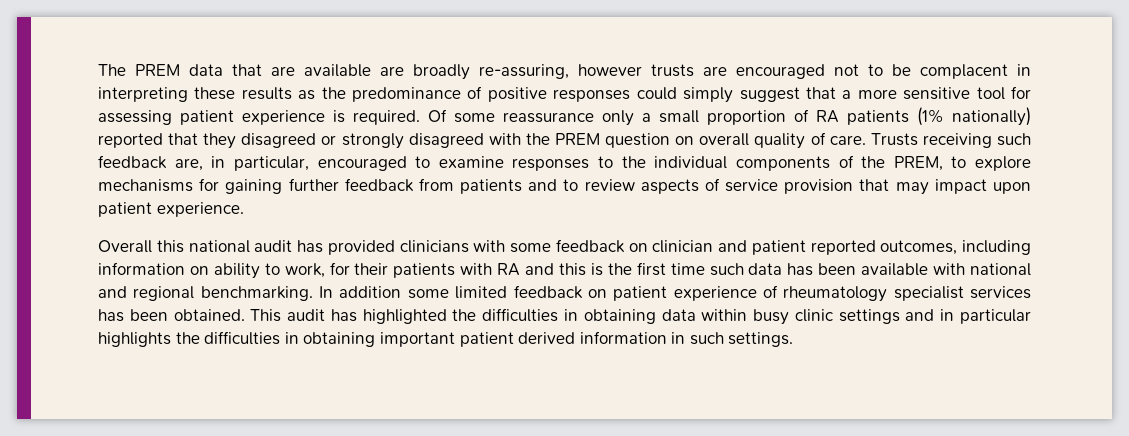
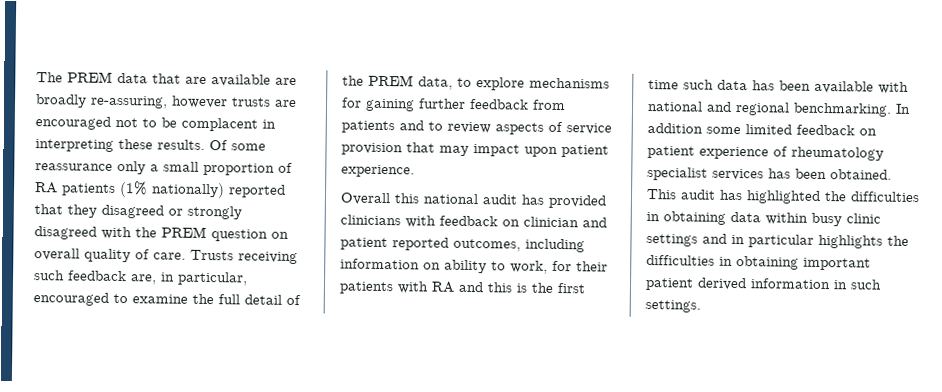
- The PREM data that are available are broadly re-assuring, however trusts are encouraged not to be complacent in interpreting these results as the predominance of positive responses could simply suggest that a more sensitive tool for assessing patient experience is required.
+ The PREM data that are available are broadly re-assuring, however trusts are encouraged not to be complacent in interpreting these results.
- Trusts receiving such feedback are, in particular, encouraged to examine responses to the individual components of the PREM, to explore mechanisms for gaining further feedback from patients and to review aspects of service provision that may impact upon patient experience.
+ Trusts receiving such feedback are, in particular, encouraged to examine the full detail of the PREM data, to explore mechanisms for gaining further feedback from patients and to review aspects of service provision that may impact upon patient experience.
- Overall this national audit has provided clinicians with some feedback on clinician and patient reported outcomes, including information on ability to work, for their patients with RA and this is the first time such data has been available with national and regional benchmarking.
+ Overall this national audit has provided clinicians with feedback on clinician and patient reported outcomes, including information on ability to work, for their patients with RA and this is the first time such data has been available with national and regional benchmarking.

